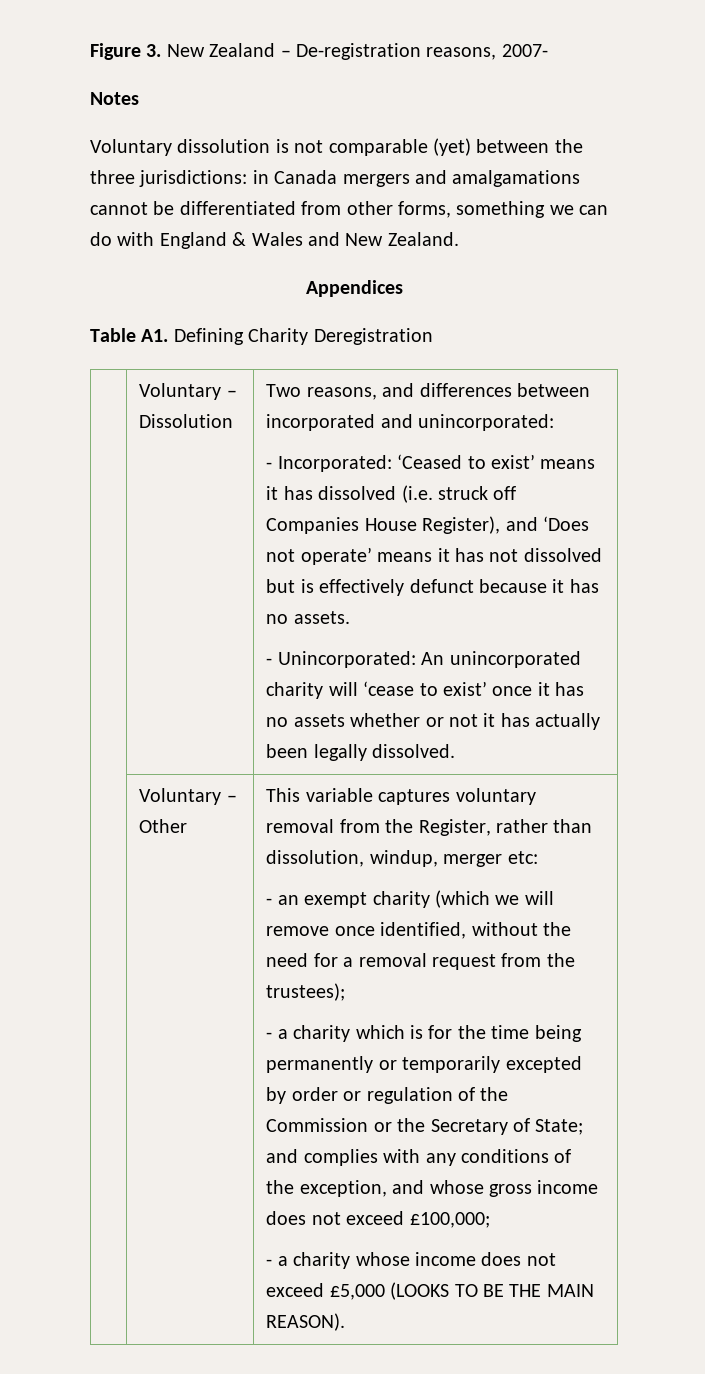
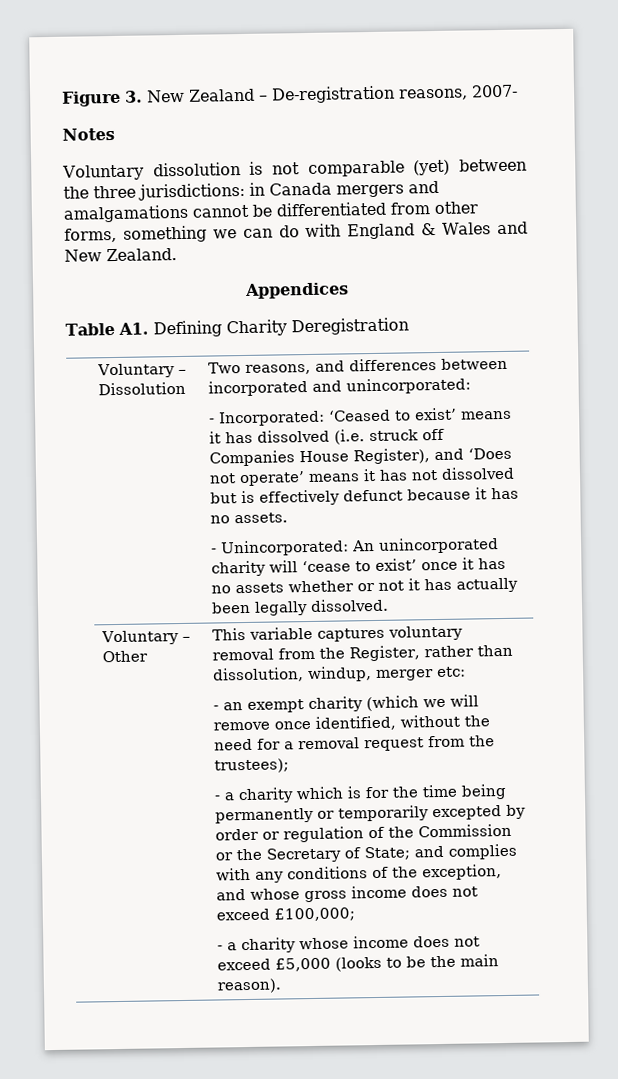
- - a charity whose income does not exceed £5,000 (LOOKS TO BE THE MAIN REASON).
+ - a charity whose income does not exceed £5,000 (looks to be the main reason).

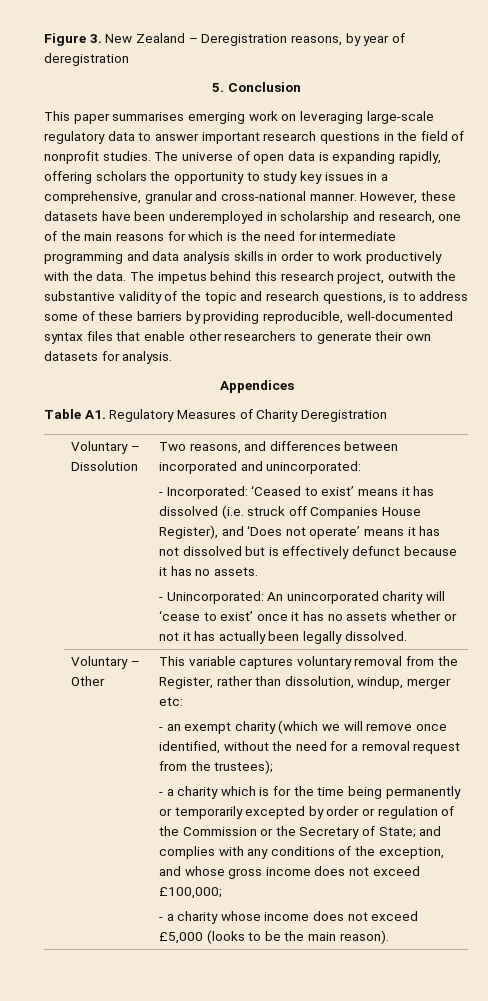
- Figure 3. New Zealand – De-registration reasons, 2007-
- Notes
- Voluntary dissolution is not comparable (yet) between the three jurisdictions: in Canada mergers and amalgamations cannot be differentiated from other forms, something we can do with England & Wales and New Zealand.
+ Figure 3. New Zealand – Deregistration reasons, by year of deregistration
+ 5. Conclusion
+ This paper summarises emerging work on leveraging large-scale regulatory data to answer important research questions in the field of nonprofit studies. The universe of open data is expanding rapidly, offering scholars the opportunity to study key issues in a comprehensive, granular and cross-national manner. However, these datasets have been underemployed in scholarship and research, one of the main reasons for which is the need for intermediate programming and data analysis skills in order to work productively with the data. The impetus behind this research project, outwith the substantive validity of the topic and research questions, is to address some of these barriers by providing reproducible, well-documented syntax files that enable other researchers to generate their own datasets for analysis.
- Table A1. Defining Charity Deregistration
+ Table A1. Regulatory Measures of Charity Deregistration

